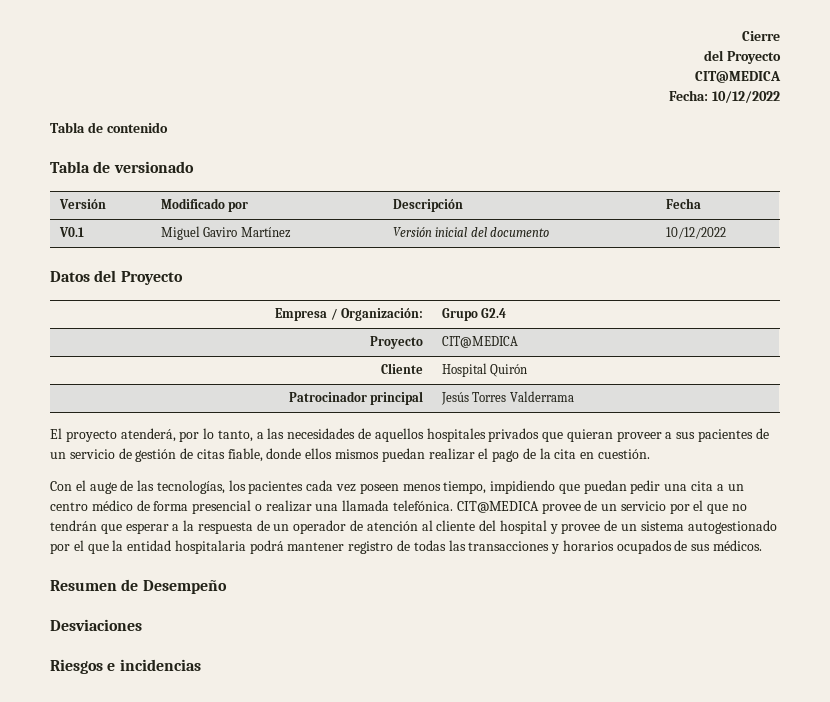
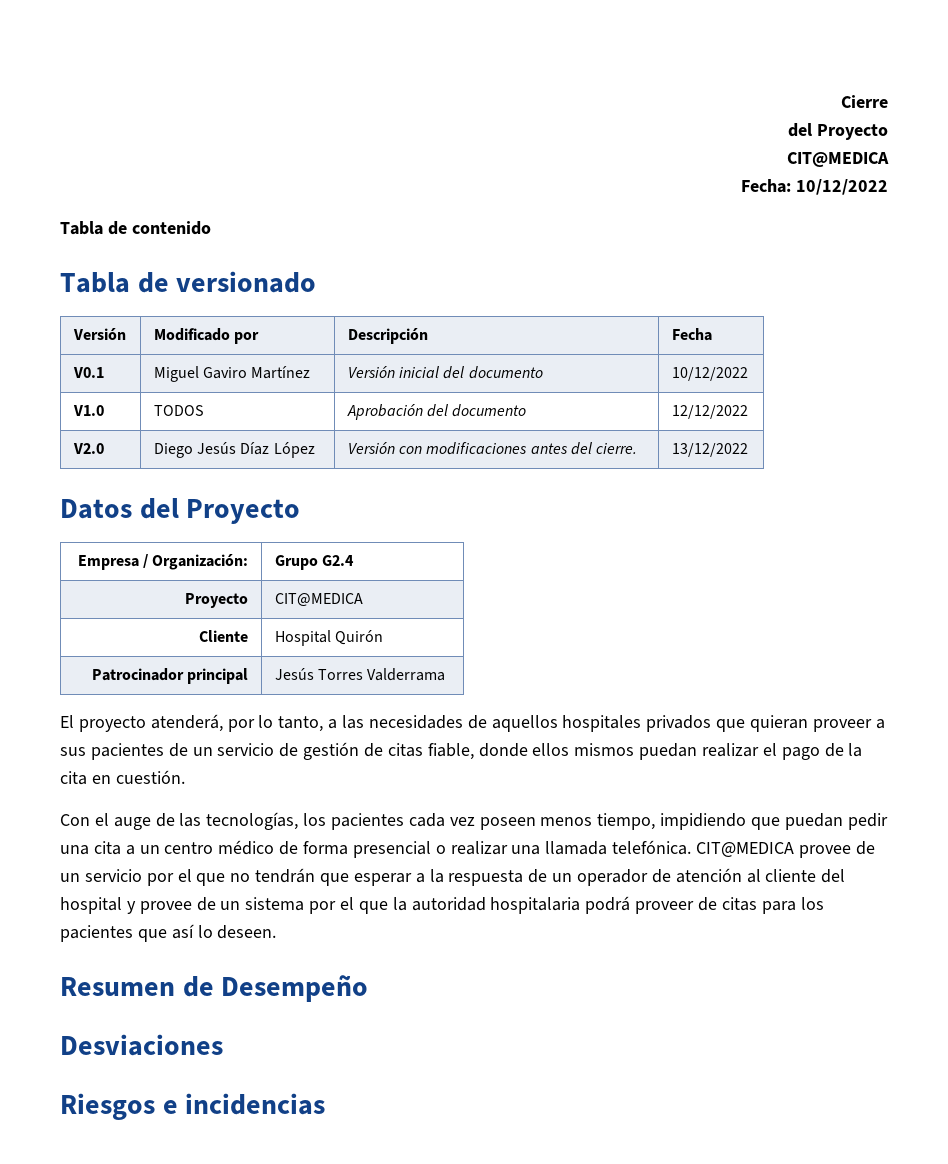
+ V1.0 | TODOS | Aprobación del documento | 12/12/2022
+ V2.0 | Diego Jesús Díaz López | Versión con modificaciones antes del cierre. | 13/12/2022
- CIT@MEDICA provee de un servicio por el que no tendrán que esperar a la respuesta de un operador de atención al cliente del hospital y provee de un sistema autogestionado por el que la entidad hospitalaria podrá mantener registro de todas las transacciones y horarios ocupados de sus médicos.
+ CIT@MEDICA provee de un servicio por el que no tendrán que esperar a la respuesta de un operador de atención al cliente del hospital y provee de un sistema por el que la autoridad hospitalaria podrá proveer de citas para los pacientes que así lo deseen.

